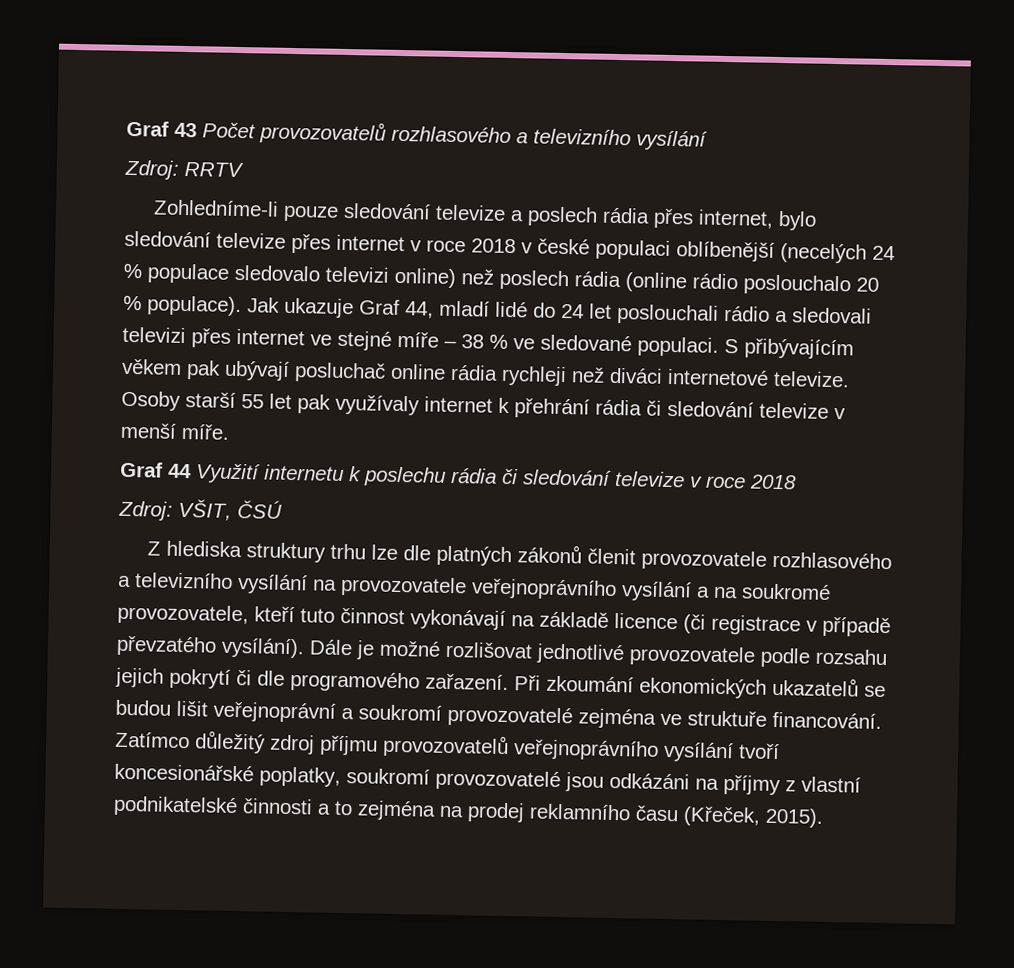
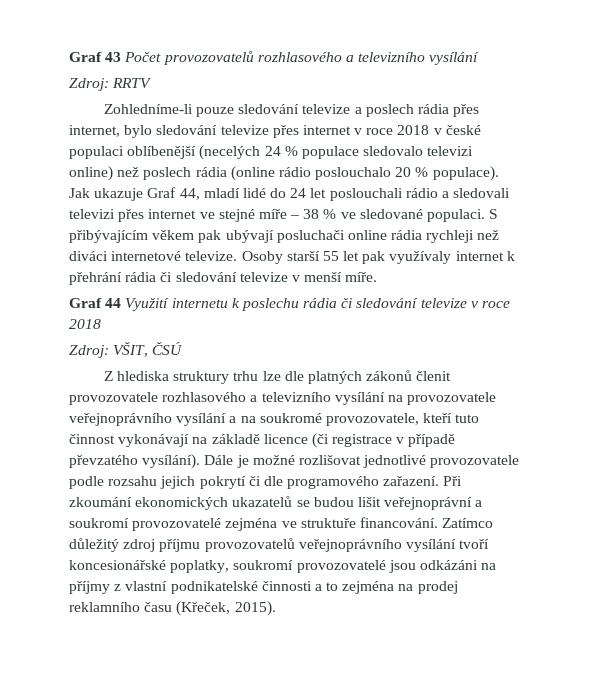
- S přibývajícím věkem pak ubývají posluchač online rádia rychleji než diváci internetové televize.
+ S přibývajícím věkem pak ubývají posluchači online rádia rychleji než diváci internetové televize.

